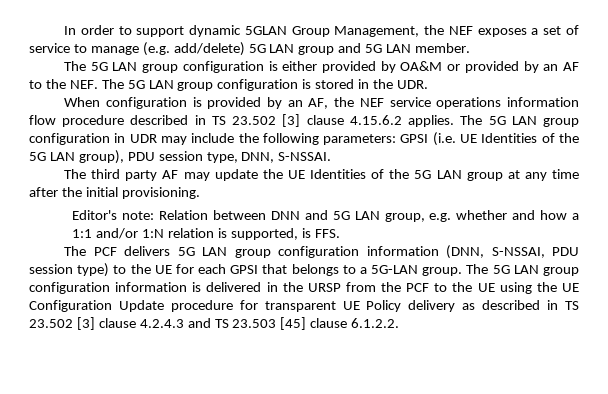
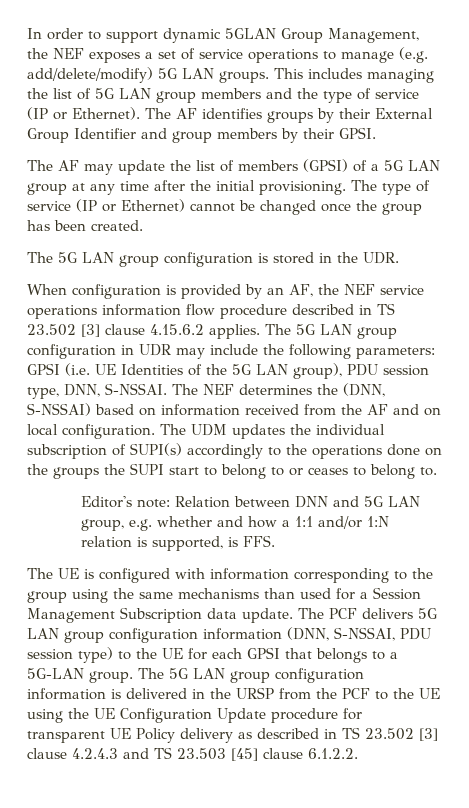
- In order to support dynamic 5GLAN Group Management, the NEF exposes a set of service to manage (e.g. add/delete) 5G LAN group and 5G LAN member.
- The 5G LAN group configuration is either provided by OA&M or provided by an AF to the NEF. The 5G LAN group configuration is stored in the UDR.
+ In order to support dynamic 5GLAN Group Management, the NEF exposes a set of service operations to manage (e.g. add/delete/modify) 5G LAN groups. This includes managing the list of 5G LAN group members and the type of service (IP or Ethernet). The AF identifies groups by their External Group Identifier and group members by their GPSI.
+ The AF may update the list of members (GPSI) of a 5G LAN group at any time after the initial provisioning. The type of service (IP or Ethernet) cannot be changed once the group has been created.
+ The 5G LAN group configuration is stored in the UDR.
- The 5G LAN group configuration in UDR may include the following parameters: GPSI (i.e. UE Identities of the 5G LAN group), PDU session type, DNN, S-NSSAI.
- The third party AF may update the UE Identities of the 5G LAN group at any time after the initial provisioning.
+ The 5G LAN group configuration in UDR may include the following parameters: GPSI (i.e. UE Identities of the 5G LAN group), PDU session type, DNN, S-NSSAI. The NEF determines the (DNN, S-NSSAI) based on information received from the AF and on local configuration. The UDM updates the individual subscription of SUPI(s) accordingly to the operations done on the groups the SUPI start to belong to or ceases to belong to.
- The PCF delivers 5G LAN group configuration information (DNN, S-NSSAI, PDU session type) to the UE for each GPSI that belongs to a 5G-LAN group.
+ The UE is configured with information corresponding to the group using the same mechanisms than used for a Session Management Subscription data update. The PCF delivers 5G LAN group configuration information (DNN, S-NSSAI, PDU session type) to the UE for each GPSI that belongs to a 5G-LAN group.

